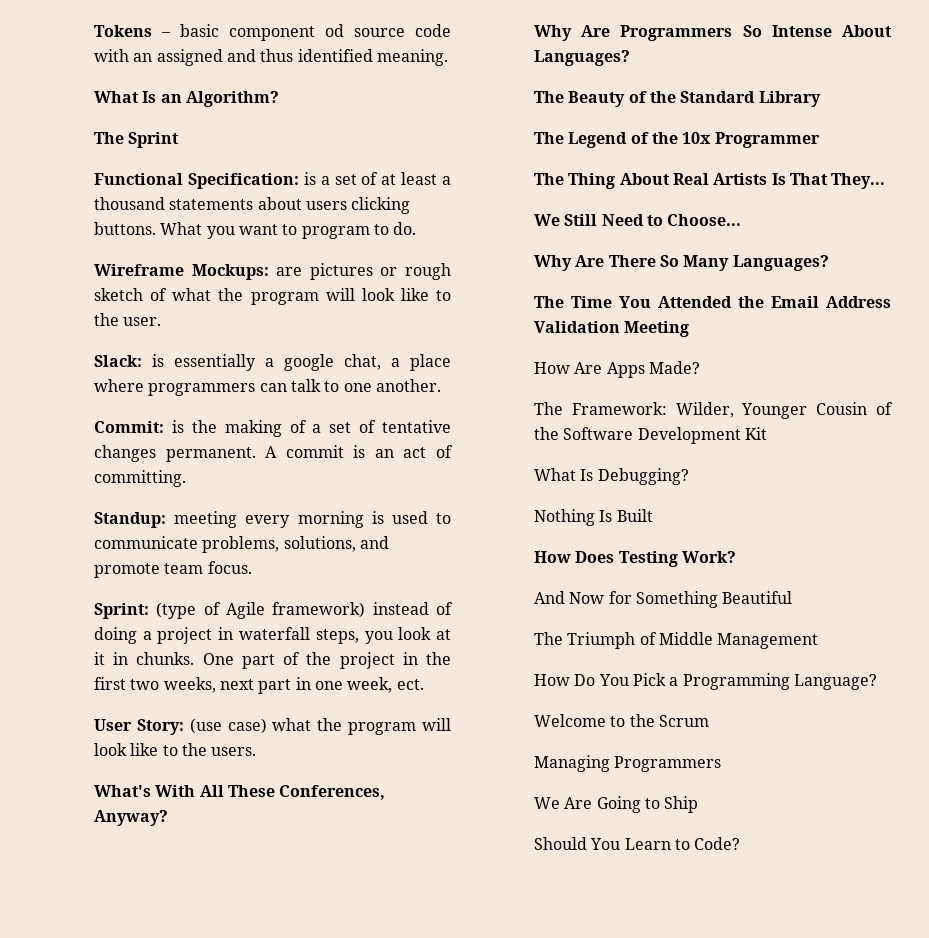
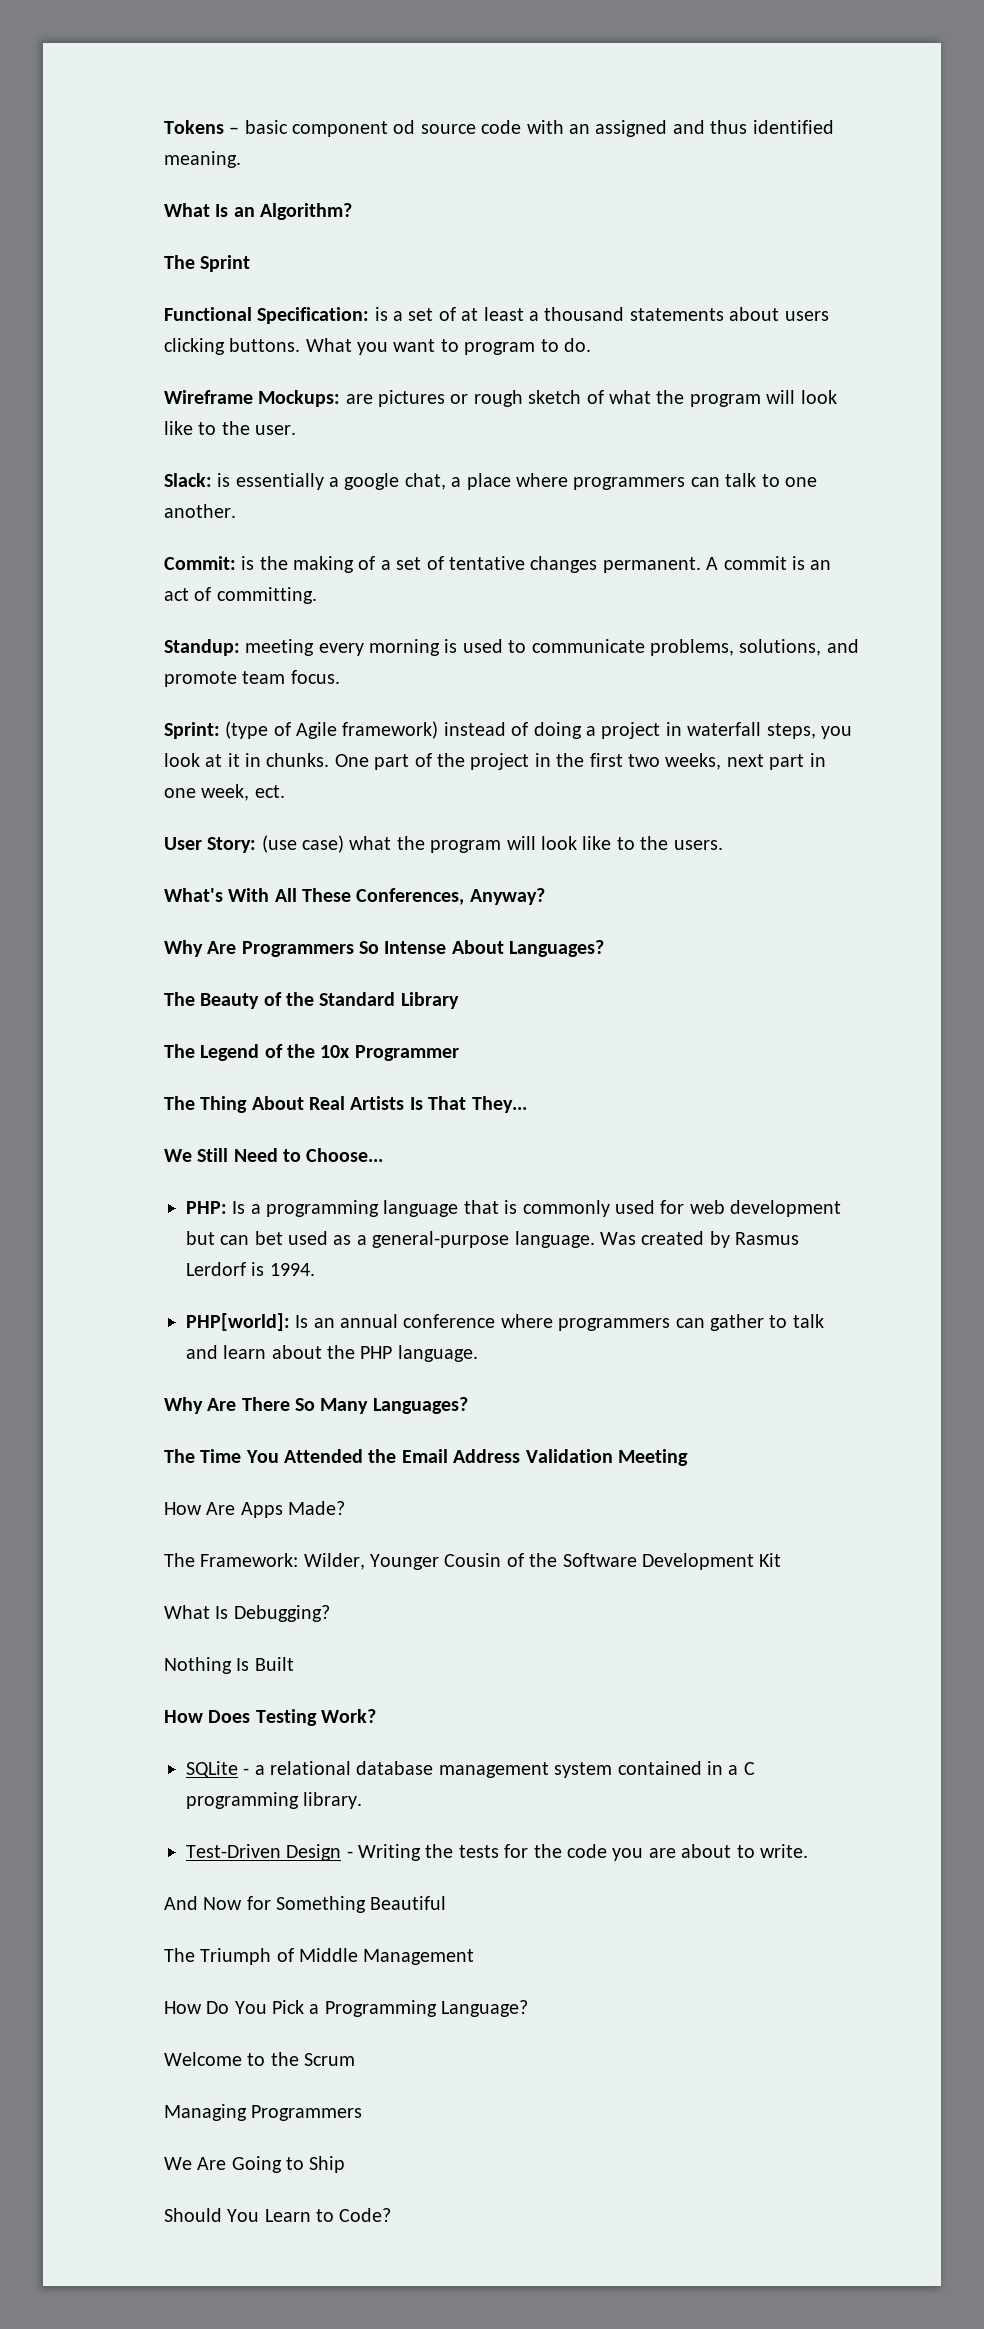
+ PHP: Is a programming language that is commonly used for web development but can bet used as a general-purpose language. Was created by Rasmus Lerdorf is 1994.
+ PHP[world]: Is an annual conference where programmers can gather to talk and learn about the PHP language.
+ SQLite - a relational database management system contained in a C programming library.
+ Test-Driven Design - Writing the tests for the code you are about to write.

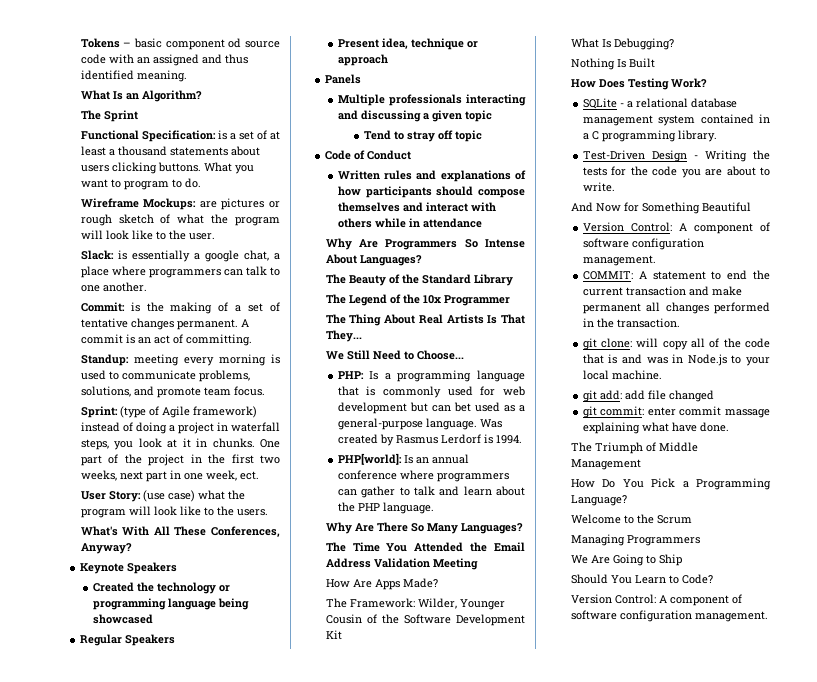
+ Keynote Speakers
+ Created the technology or programming language being showcased
+ Regular Speakers
+ Present idea, technique or approach
+ Panels
+ Multiple professionals interacting and discussing a given topic
+ Tend to stray off topic
+ Code of Conduct
+ Written rules and explanations of how participants should compose themselves and interact with others while in attendance
  And Now for Something Beautiful
+ Version Control: A component of software configuration management.
+ COMMIT: A statement to end the current transaction and make permanent all changes performed in the transaction.
+ git clone: will copy all of the code that is and was in Node.js to your local machine.
+ git add: add file changed
+ git commit: enter commit massage explaining what have done.
  Should You Learn to Code?
+ Version Control: A component of software configuration management.

